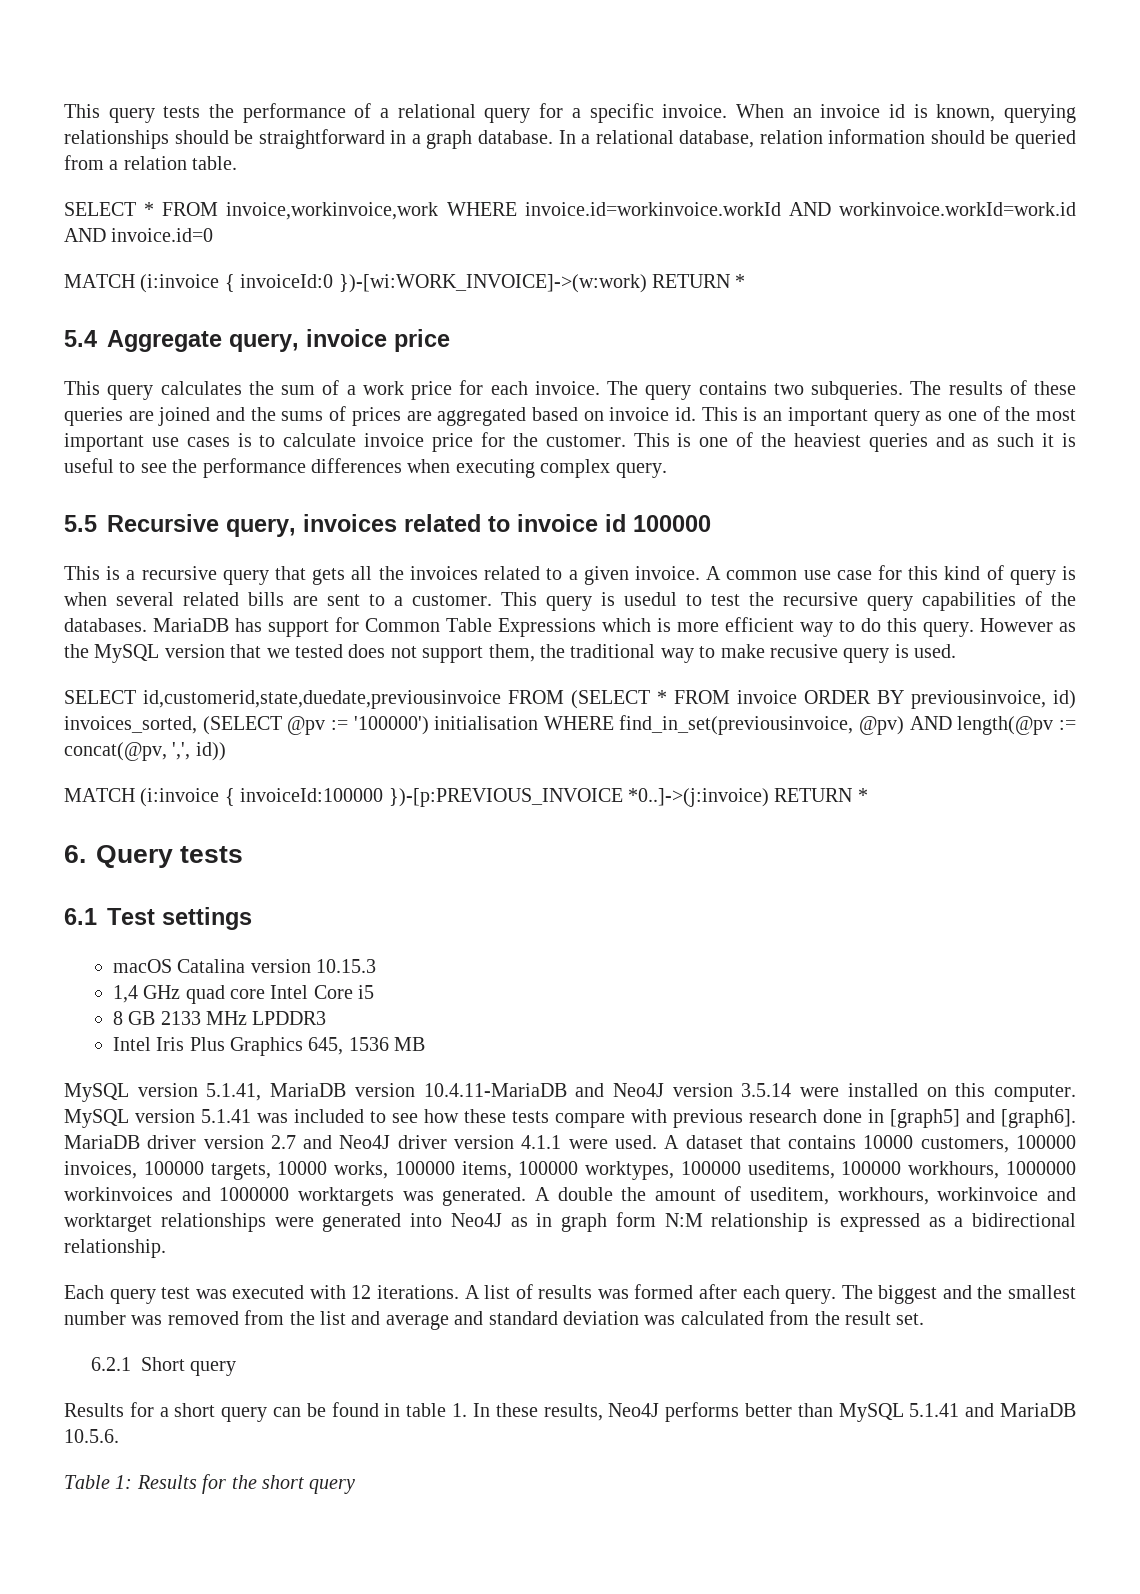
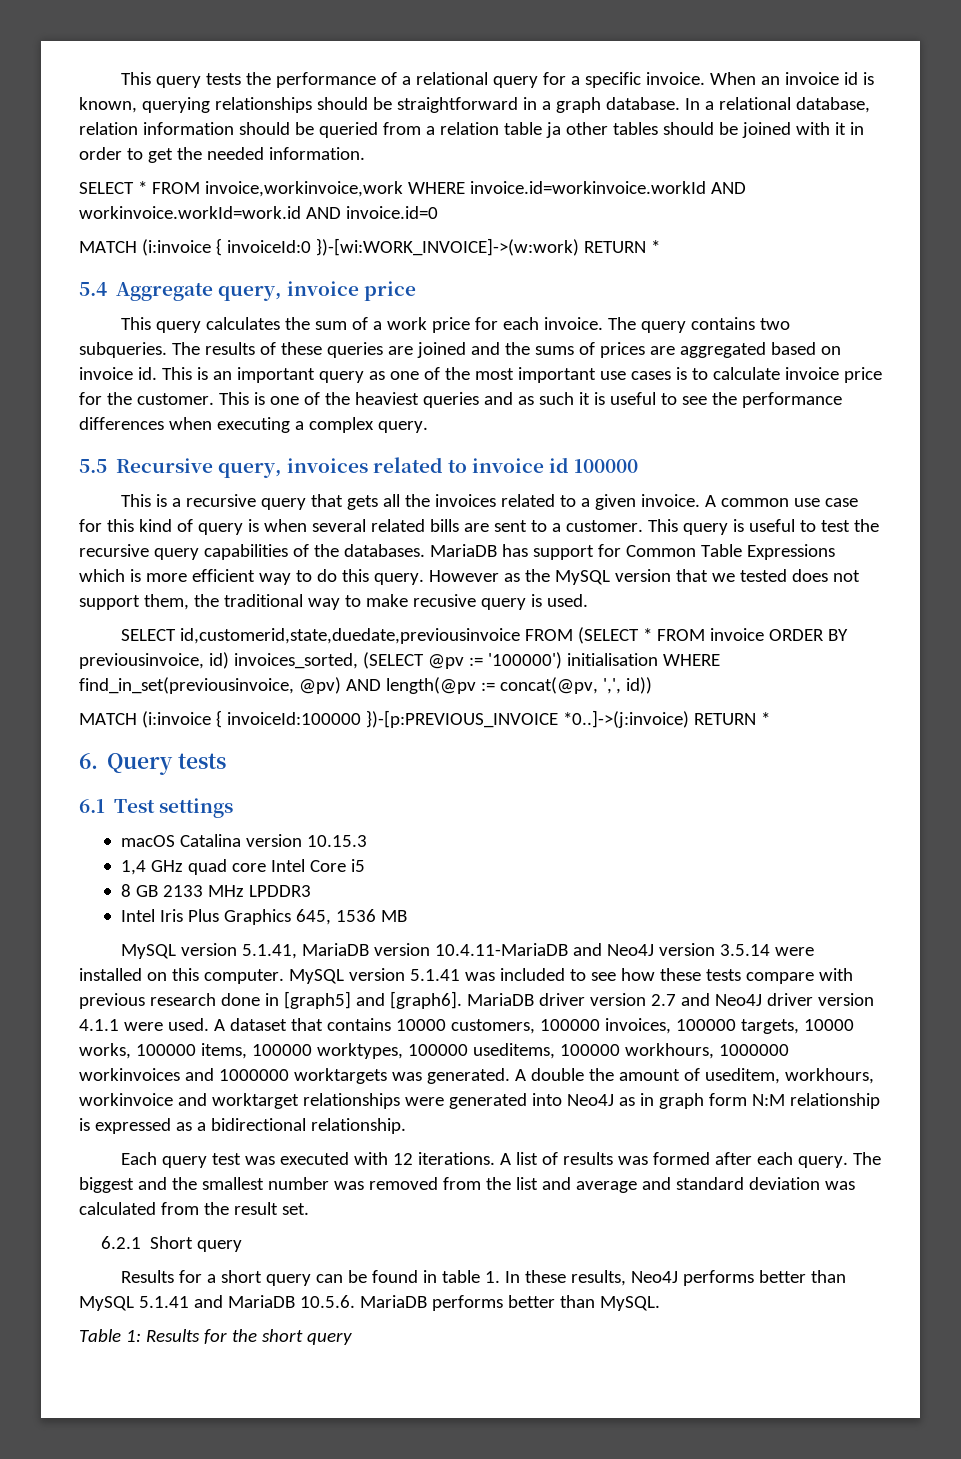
- In a relational database, relation information should be queried from a relation table.
+ In a relational database, relation information should be queried from a relation table ja other tables should be joined with it in order to get the needed information.
- This is one of the heaviest queries and as such it is useful to see the performance differences when executing complex query.
+ This is one of the heaviest queries and as such it is useful to see the performance differences when executing a complex query.
- This query is usedul to test the recursive query capabilities of the databases.
+ This query is useful to test the recursive query capabilities of the databases.
- Results for a short query can be found in table 1. In these results, Neo4J performs better than MySQL 5.1.41 and MariaDB 10.5.6.
+ Results for a short query can be found in table 1. In these results, Neo4J performs better than MySQL 5.1.41 and MariaDB 10.5.6. MariaDB performs better than MySQL.

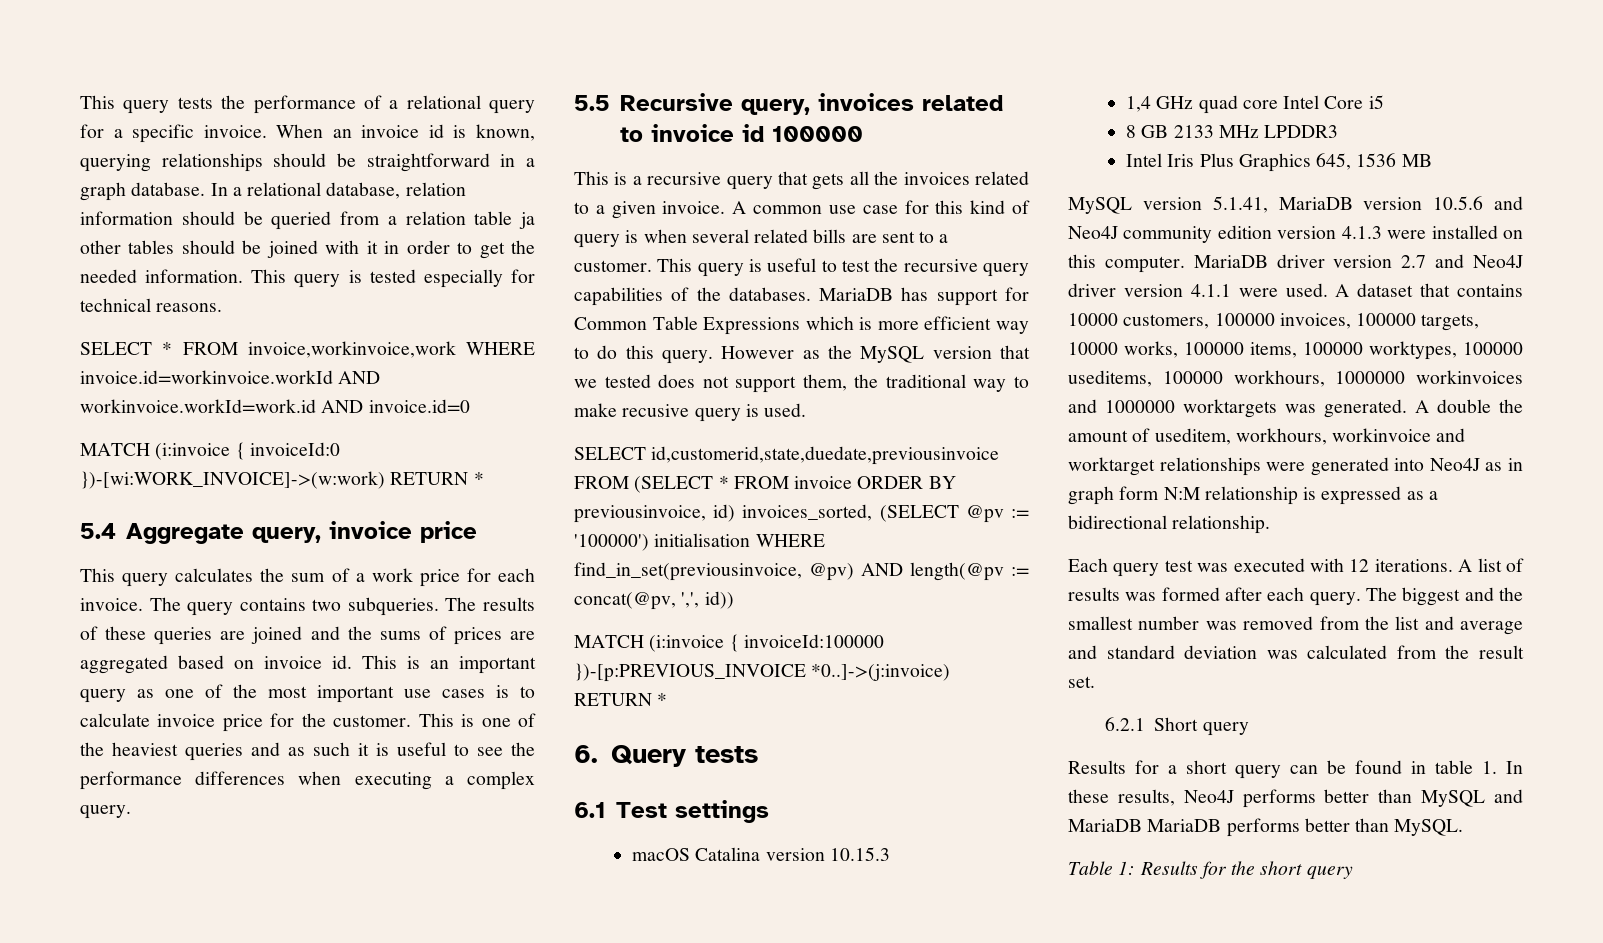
+ This query is tested especially for technical reasons.
- MySQL version 5.1.41, MariaDB version 10.4.11-MariaDB and Neo4J version 3.5.14 were installed on this computer.
+ MySQL version 5.1.41, MariaDB version 10.5.6 and Neo4J community edition version 4.1.3 were installed on this computer.
- MySQL version 5.1.41 was included to see how these tests compare with previous research done in [graph5] and [graph6].
- Results for a short query can be found in table 1. In these results, Neo4J performs better than MySQL 5.1.41 and MariaDB 10.5.6. MariaDB performs better than MySQL.
+ Results for a short query can be found in table 1. In these results, Neo4J performs better than MySQL and MariaDB MariaDB performs better than MySQL.

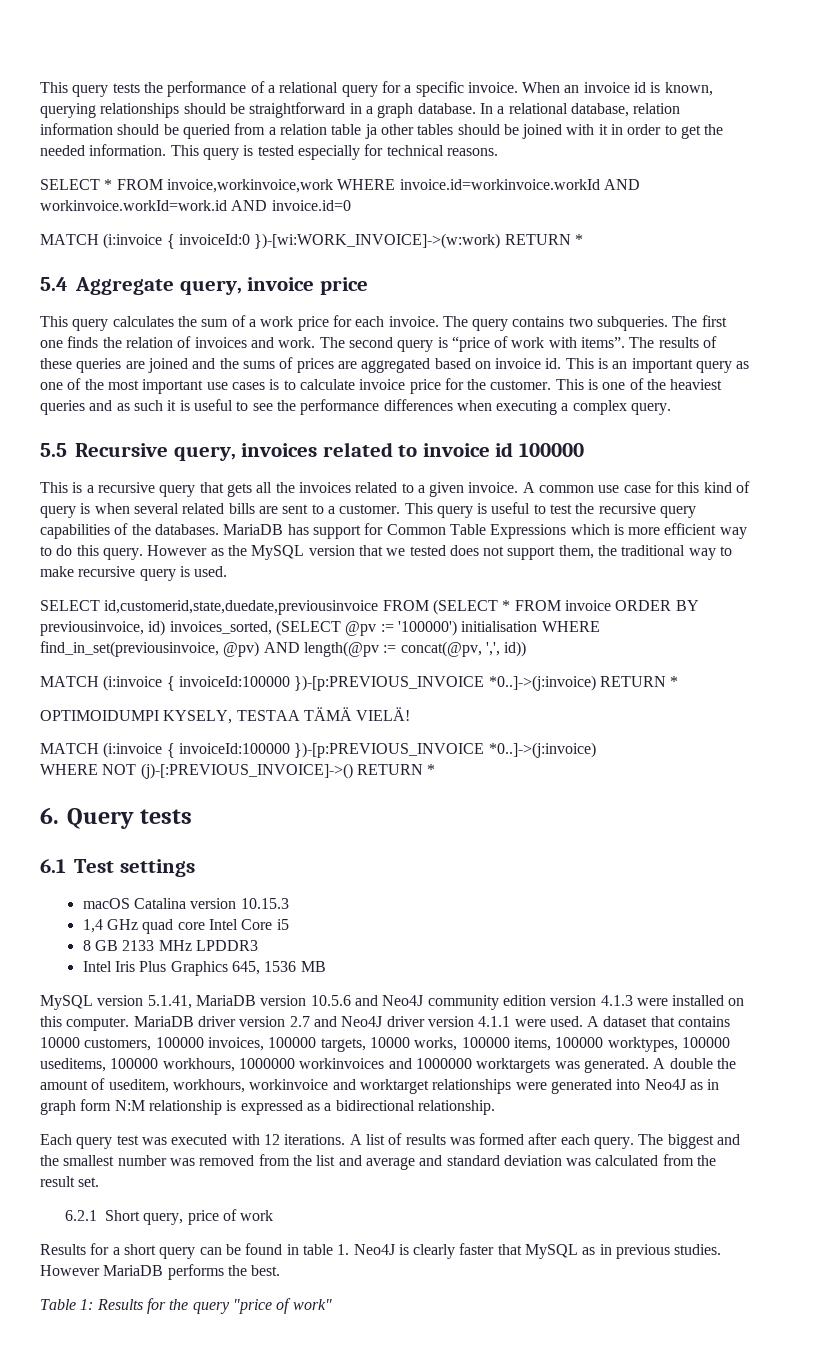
- The results of these queries are joined and the sums of prices are aggregated based on invoice id.
+ The first one finds the relation of invoices and work. The second query is “price of work with items”. The results of these queries are joined and the sums of prices are aggregated based on invoice id.
- However as the MySQL version that we tested does not support them, the traditional way to make recusive query is used.
+ However as the MySQL version that we tested does not support them, the traditional way to make recursive query is used.
+ OPTIMOIDUMPI KYSELY, TESTAA TÄMÄ VIELÄ!
+ MATCH (i:invoice { invoiceId:100000 })-[p:PREVIOUS_INVOICE *0..]->(j:invoice)
+ WHERE NOT (j)-[:PREVIOUS_INVOICE]->() RETURN *
- 6.2.1 Short query
+ 6.2.1 Short query, price of work
- Results for a short query can be found in table 1. In these results, Neo4J performs better than MySQL and MariaDB MariaDB performs better than MySQL.
+ Results for a short query can be found in table 1. Neo4J is clearly faster that MySQL as in previous studies. However MariaDB performs the best.
- Table 1: Results for the short query
+ Table 1: Results for the query "price of work"

